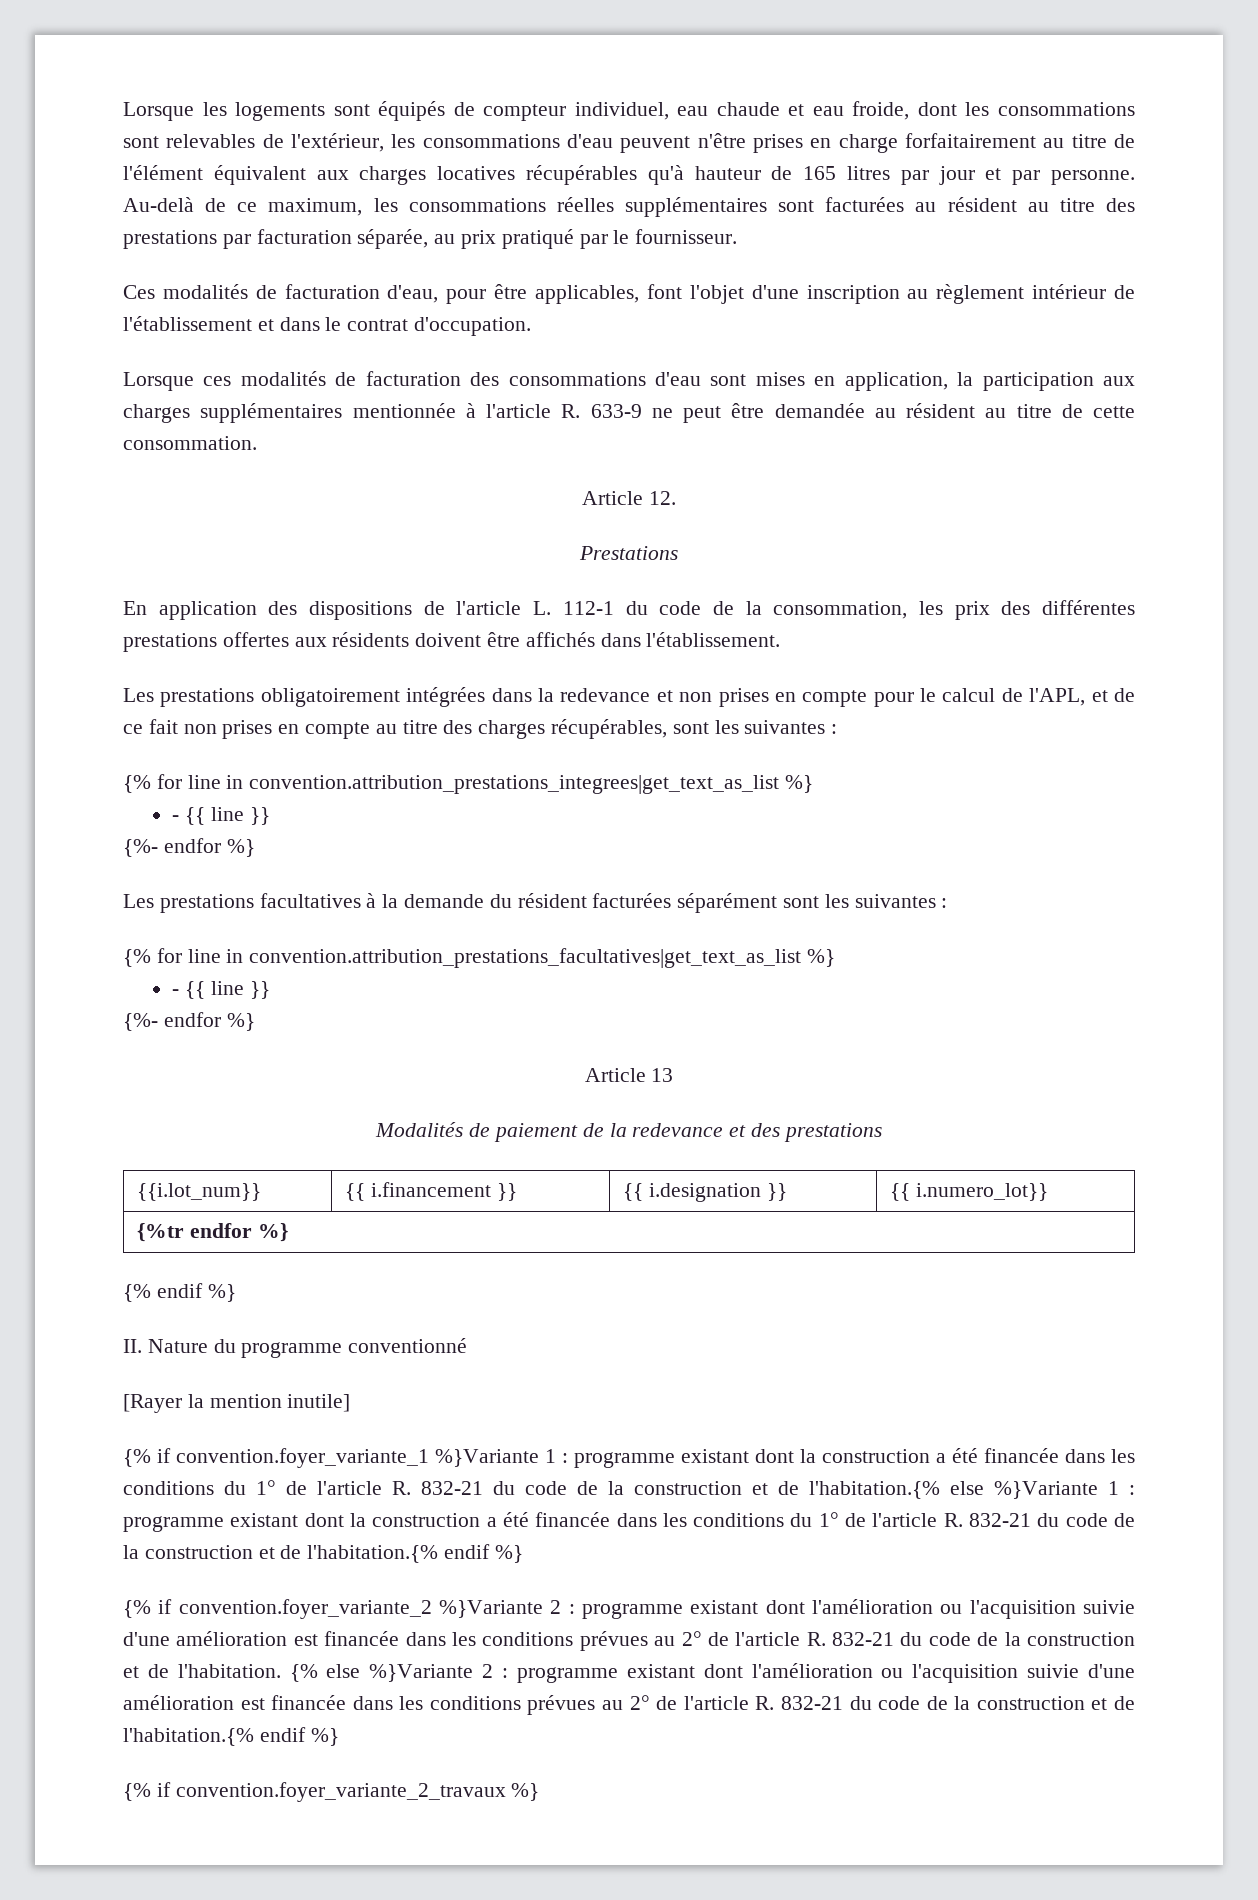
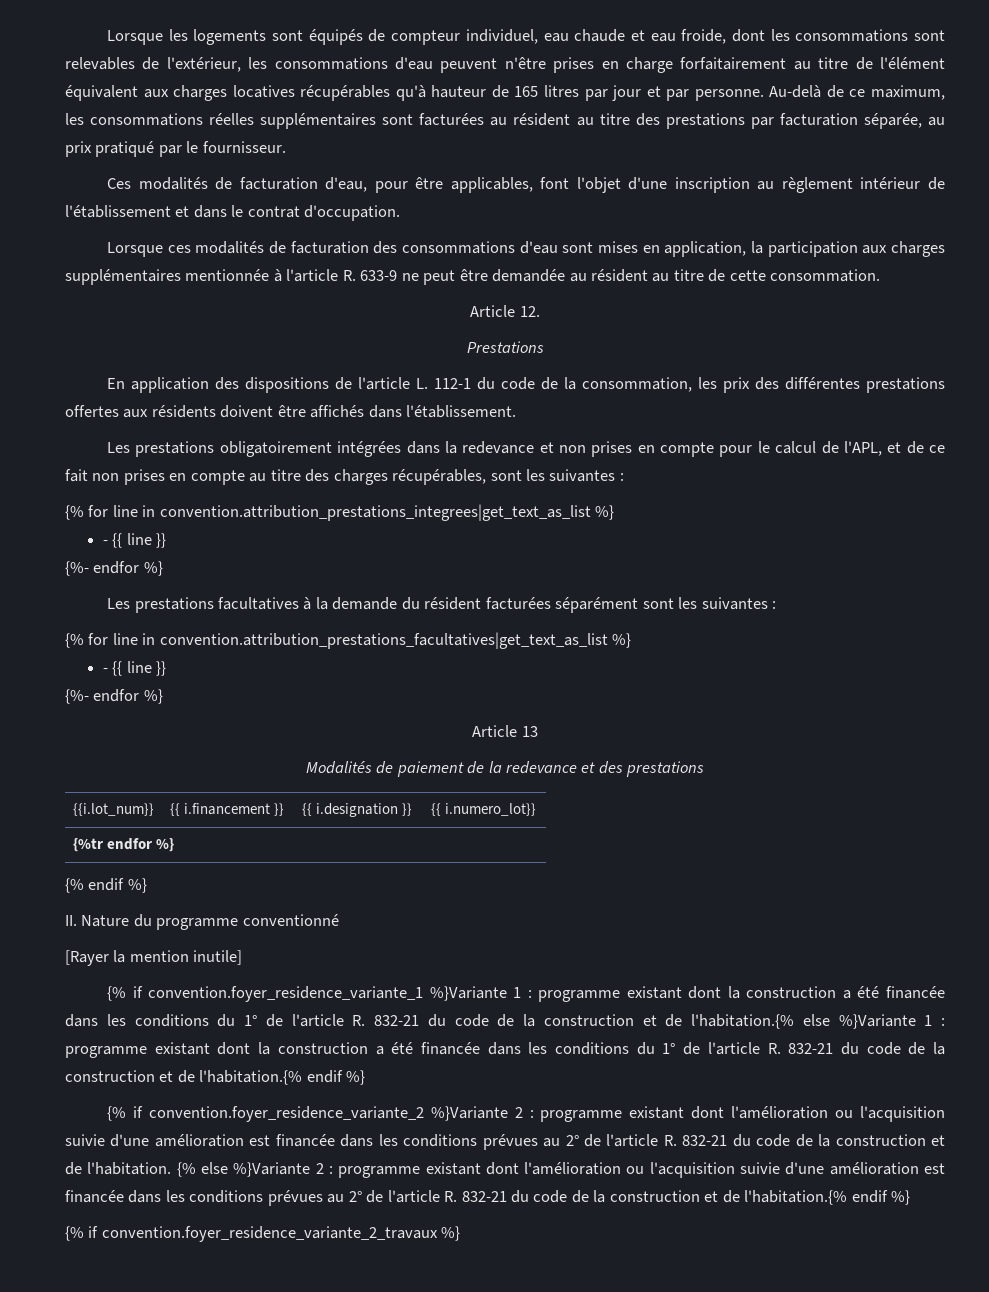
- {% if convention.foyer_variante_1 %}Variante 1 :
+ {% if convention.foyer_residence_variante_1 %}Variante 1 :
- {% if convention.foyer_variante_2 %}Variante 2 : programme existant dont l'amélioration ou l'acquisition suivie d'une amélioration est financée dans les conditions prévues au 2° de l'article R. 832-21 du code de la construction et de l'habitation.
+ {% if convention.foyer_residence_variante_2 %}Variante 2 : programme existant dont l'amélioration ou l'acquisition suivie d'une amélioration est financée dans les conditions prévues au 2° de l'article R. 832-21 du code de la construction et de l'habitation.
- {% if convention.foyer_variante_2_travaux %}
+ {% if convention.foyer_residence_variante_2_travaux %}

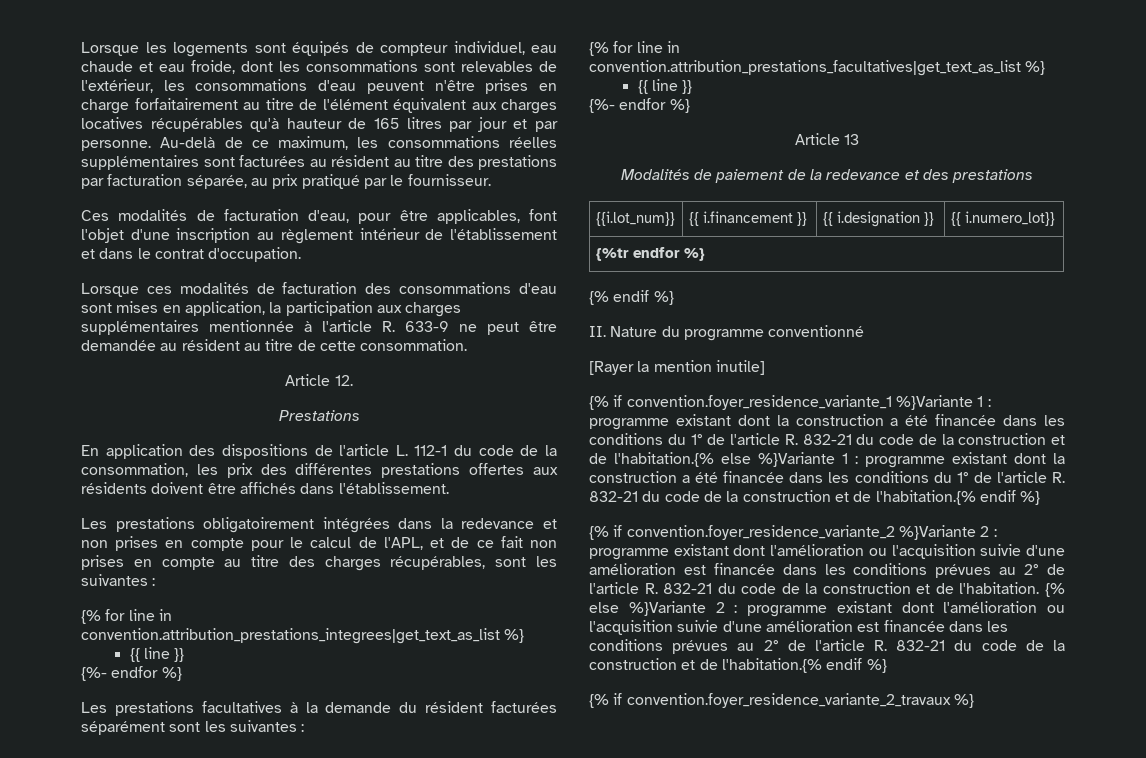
  {% for line in convention.attribution_prestations_integrees|get_text_as_list %}
- - {{ line }}
+ {{ line }}
  {% for line in convention.attribution_prestations_facultatives|get_text_as_list %}
- - {{ line }}
+ {{ line }}

